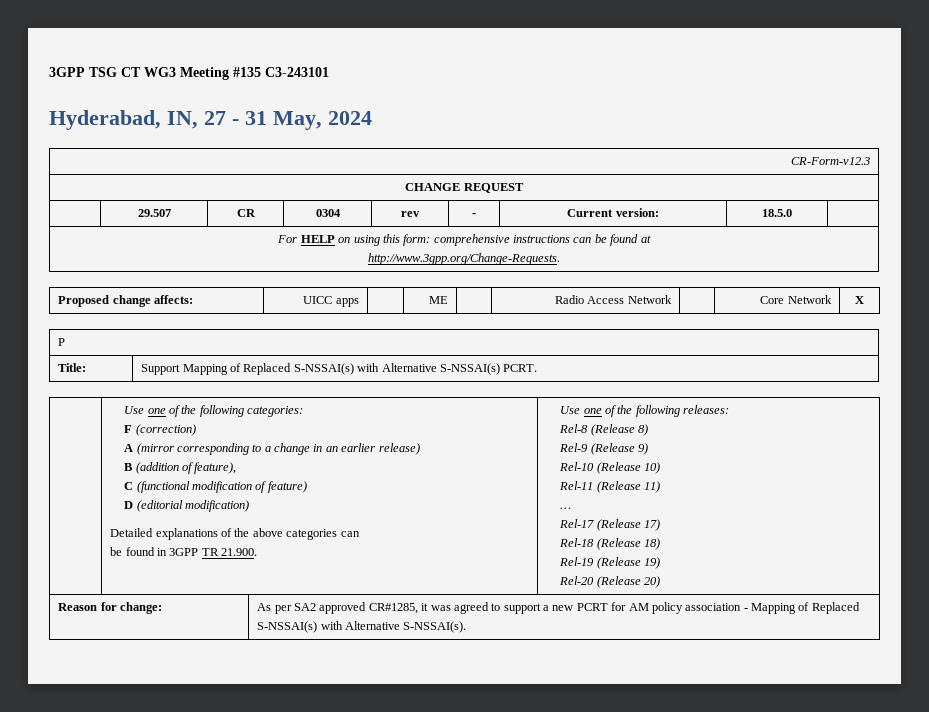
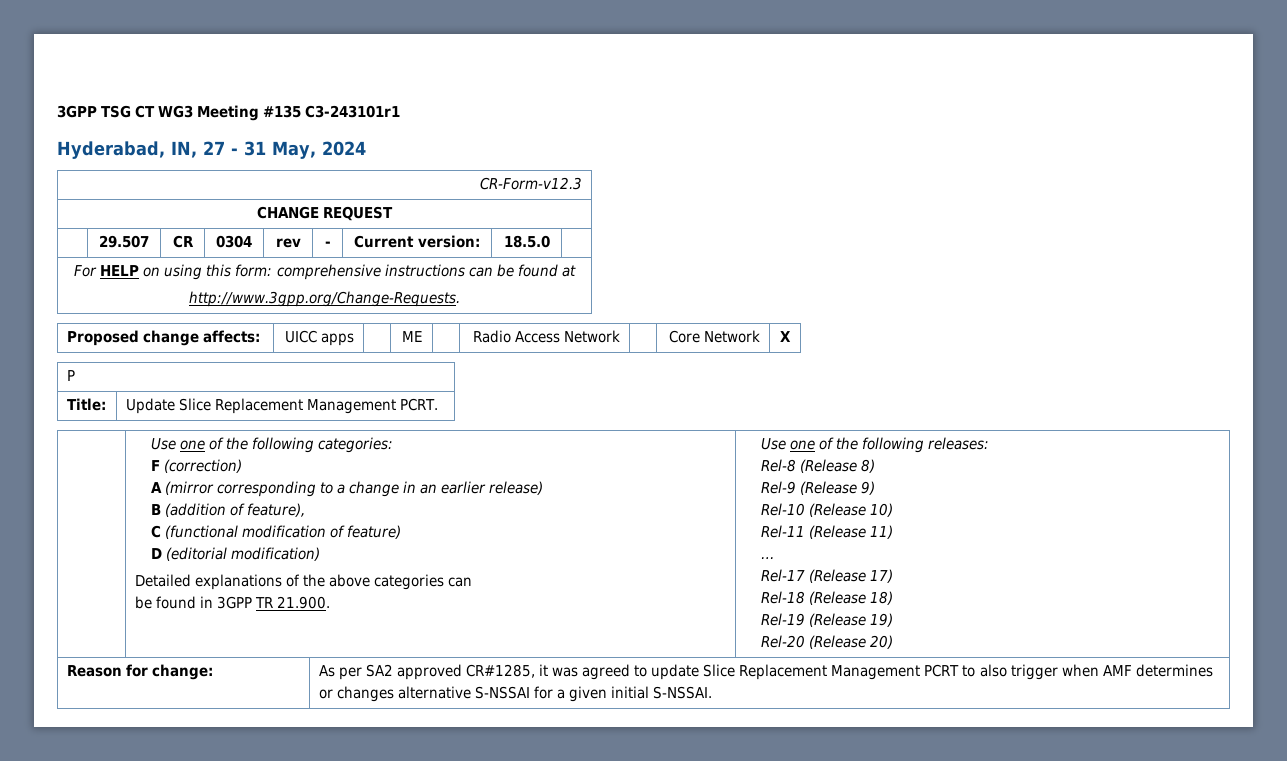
- 3GPP TSG CT WG3 Meeting #135 C3-243101
+ 3GPP TSG CT WG3 Meeting #135 C3-243101r1
- Title: | Support Mapping of Replaced S-NSSAI(s) with Alternative S-NSSAI(s) PCRT.
+ Title: | Update Slice Replacement Management PCRT.
- Reason for change: | As per SA2 approved CR#1285, it was agreed to support a new PCRT for AM policy association - Mapping of Replaced S-NSSAI(s) with Alternative S-NSSAI(s).
+ Reason for change: | As per SA2 approved CR#1285, it was agreed to update Slice Replacement Management PCRT to also trigger when AMF determines or changes alternative S-NSSAI for a given initial S-NSSAI.

